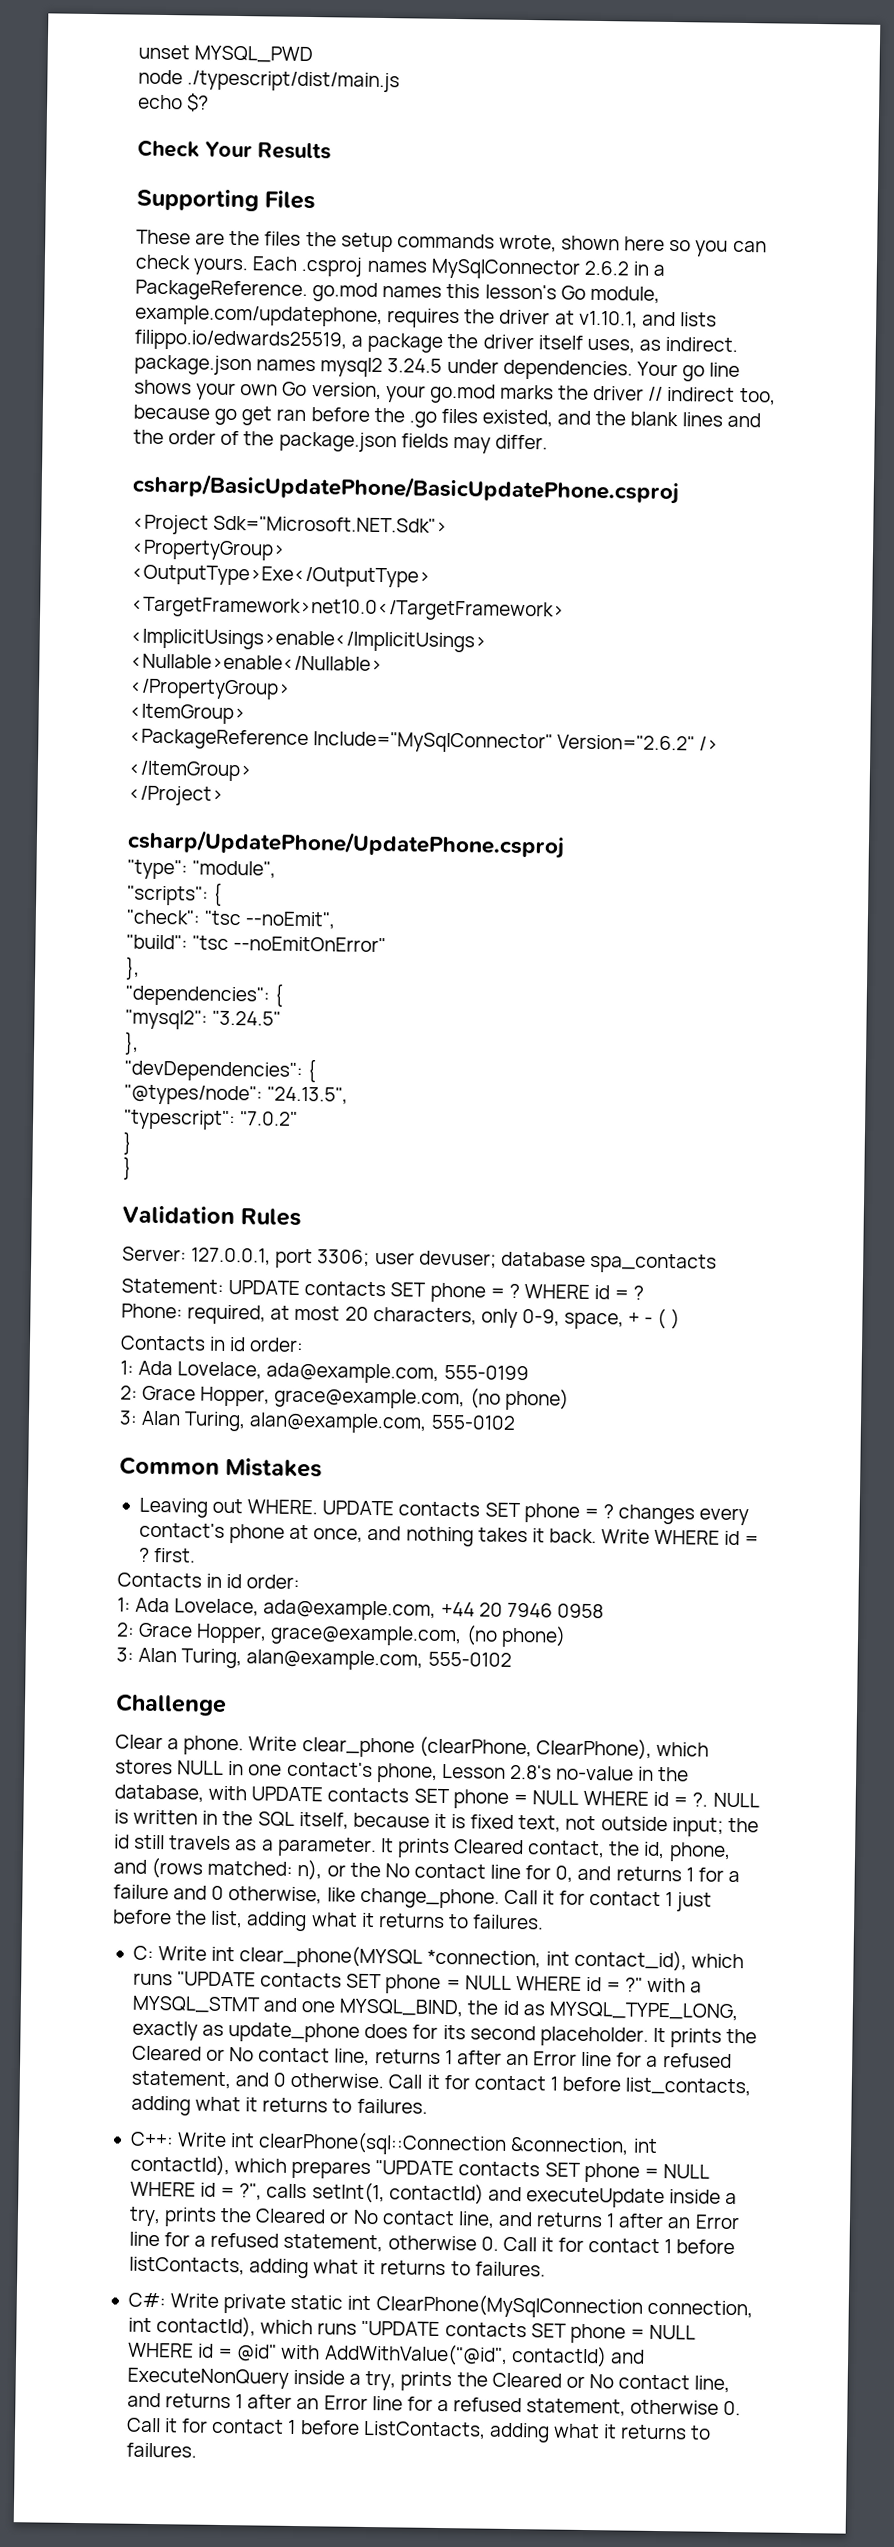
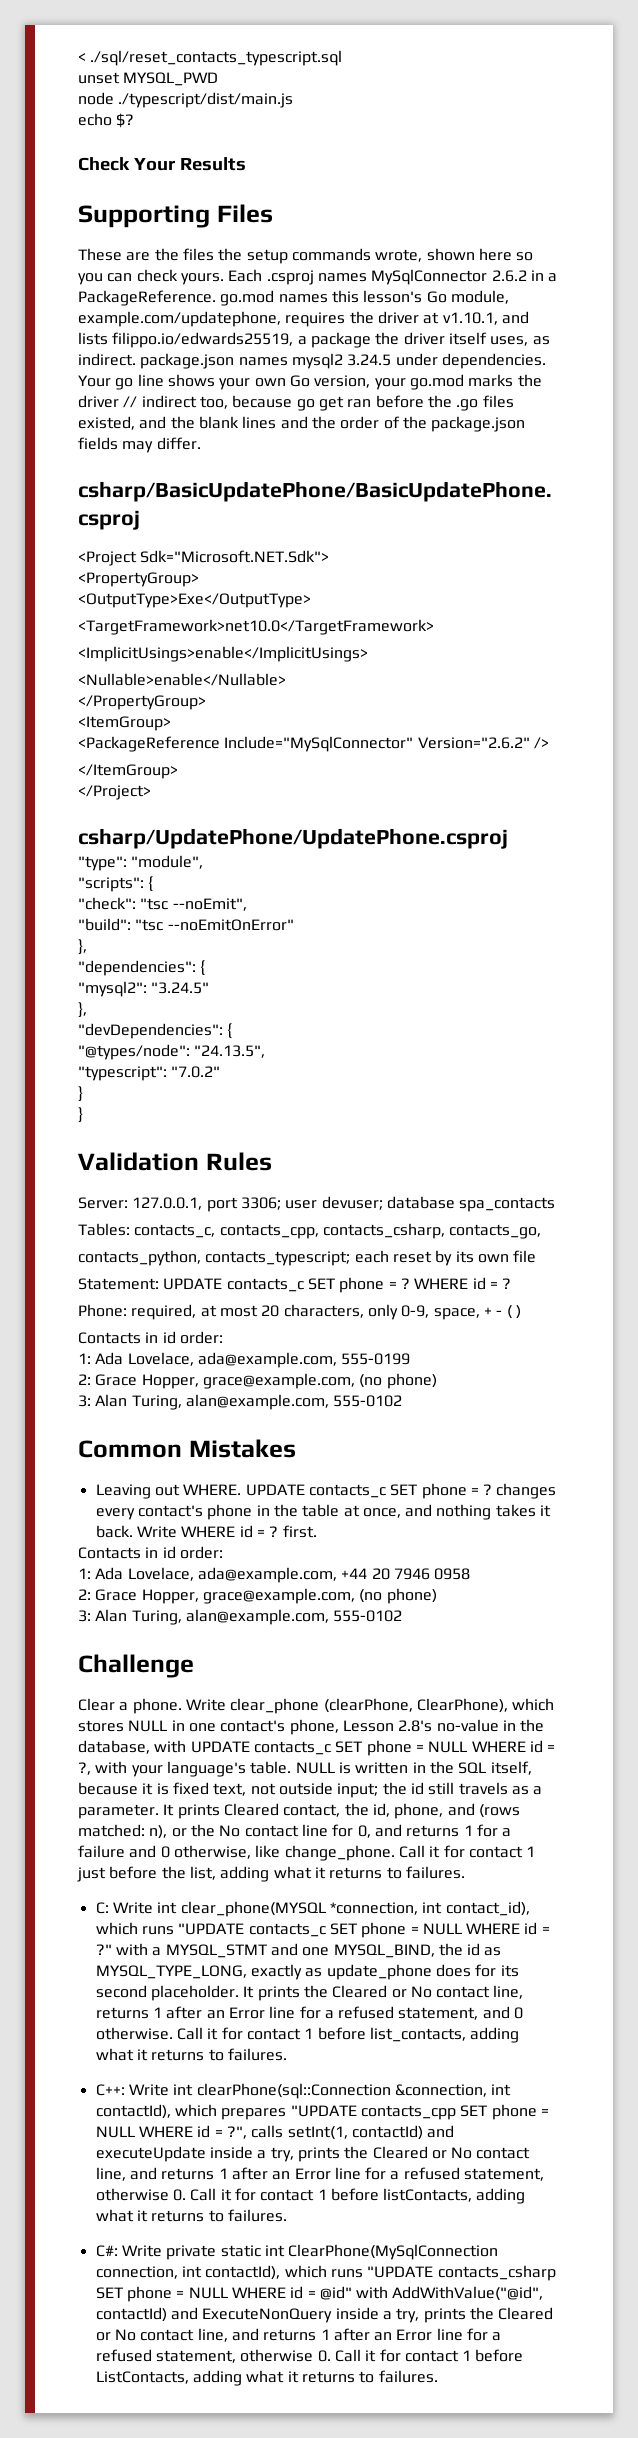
+ < ./sql/reset_contacts_typescript.sql
+ Tables: contacts_c, contacts_cpp, contacts_csharp, contacts_go,
+ contacts_python, contacts_typescript; each reset by its own file
- Statement: UPDATE contacts SET phone = ?
+ Statement: UPDATE contacts_c SET phone = ?
- UPDATE contacts SET phone = ? changes every contact's phone at once, and nothing takes it back.
+ UPDATE contacts_c SET phone = ? changes every contact's phone in the table at once, and nothing takes it back.
- Write clear_phone (clearPhone, ClearPhone), which stores NULL in one contact's phone, Lesson 2.8's no-value in the database, with UPDATE contacts SET phone = NULL WHERE id = ?.
+ Write clear_phone (clearPhone, ClearPhone), which stores NULL in one contact's phone, Lesson 2.8's no-value in the database, with UPDATE contacts_c SET phone = NULL WHERE id = ?, with your language's table.
- C: Write int clear_phone(MYSQL *connection, int contact_id), which runs "UPDATE contacts SET phone = NULL WHERE id = ?" with a MYSQL_STMT and one MYSQL_BIND, the id as MYSQL_TYPE_LONG, exactly as update_phone does for its second placeholder.
+ C: Write int clear_phone(MYSQL *connection, int contact_id), which runs "UPDATE contacts_c SET phone = NULL WHERE id = ?" with a MYSQL_STMT and one MYSQL_BIND, the id as MYSQL_TYPE_LONG, exactly as update_phone does for its second placeholder.
- C++: Write int clearPhone(sql::Connection &connection, int contactId), which prepares "UPDATE contacts SET phone = NULL WHERE id = ?", calls setInt(1, contactId) and executeUpdate inside a try, prints the Cleared or No contact line, and returns 1 after an Error line for a refused statement, otherwise 0. Call it for contact 1 before listContacts, adding what it returns to failures.
+ C++: Write int clearPhone(sql::Connection &connection, int contactId), which prepares "UPDATE contacts_cpp SET phone = NULL WHERE id = ?", calls setInt(1, contactId) and executeUpdate inside a try, prints the Cleared or No contact line, and returns 1 after an Error line for a refused statement, otherwise 0. Call it for contact 1 before listContacts, adding what it returns to failures.
- Write private static int ClearPhone(MySqlConnection connection, int contactId), which runs "UPDATE contacts SET phone = NULL WHERE id = @id" with AddWithValue("@id", contactId) and ExecuteNonQuery inside a try, prints the Cleared or No contact line, and returns 1 after an Error line for a refused statement, otherwise 0. Call it for contact 1 before ListContacts, adding what it returns to failures.
+ Write private static int ClearPhone(MySqlConnection connection, int contactId), which runs "UPDATE contacts_csharp SET phone = NULL WHERE id = @id" with AddWithValue("@id", contactId) and ExecuteNonQuery inside a try, prints the Cleared or No contact line, and returns 1 after an Error line for a refused statement, otherwise 0. Call it for contact 1 before ListContacts, adding what it returns to failures.

